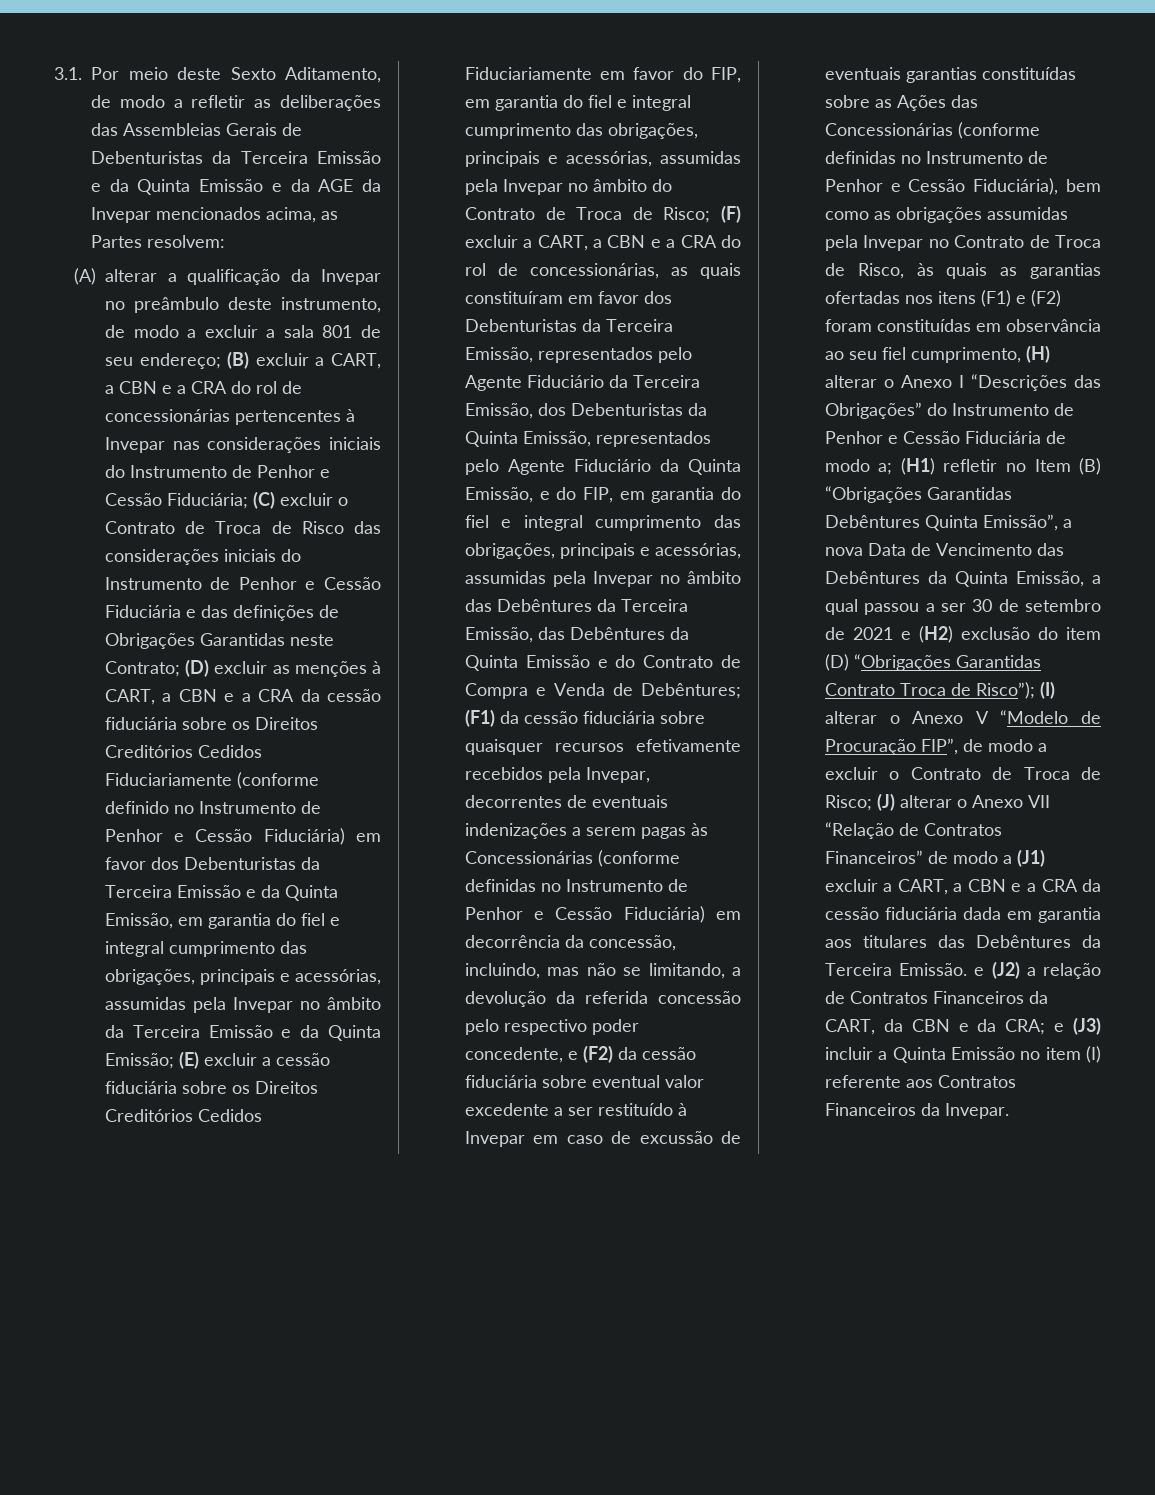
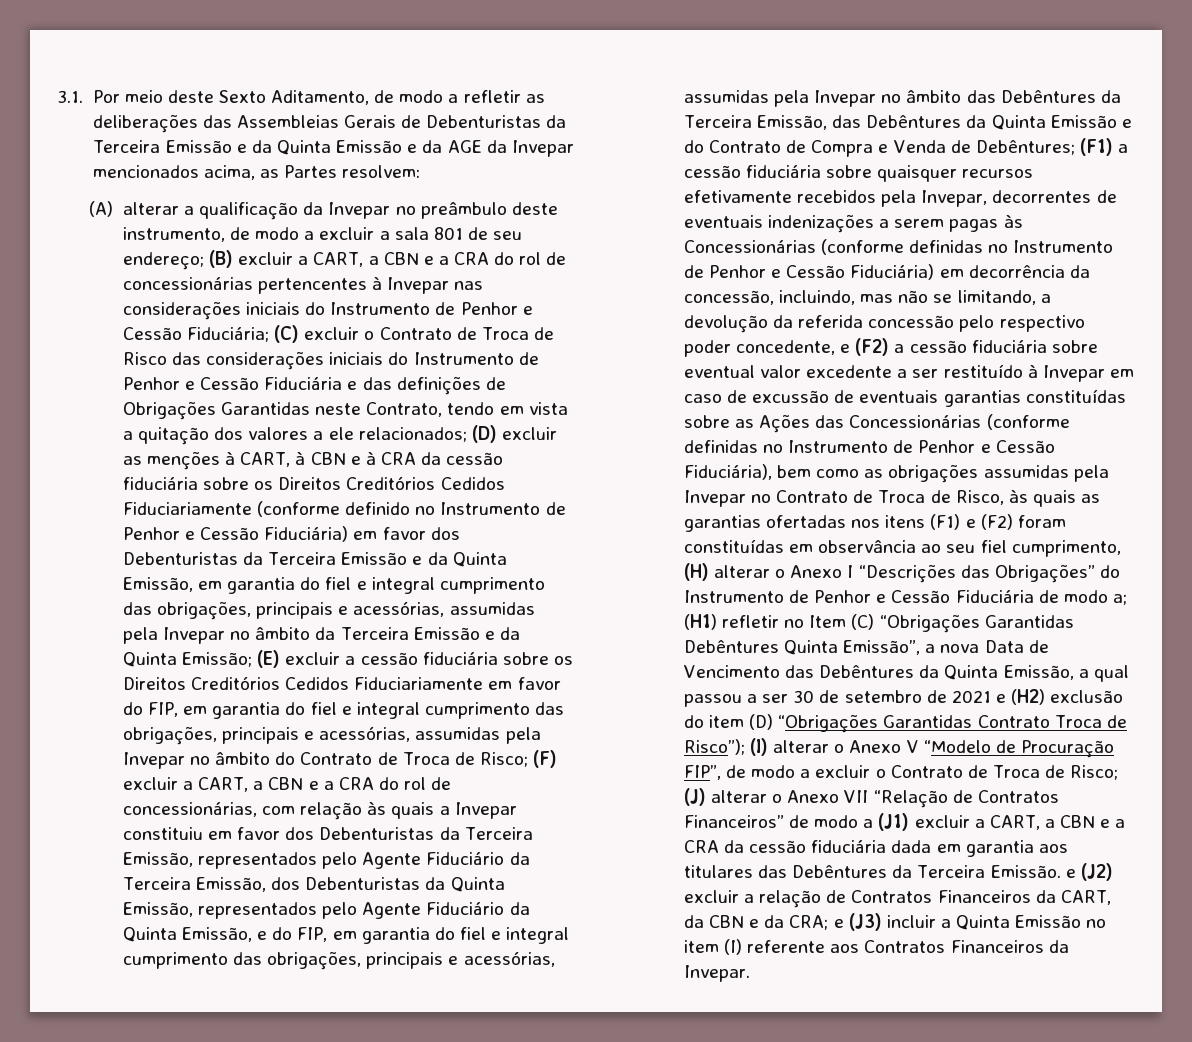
- (C) excluir o Contrato de Troca de Risco das considerações iniciais do Instrumento de Penhor e Cessão Fiduciária e das definições de Obrigações Garantidas neste Contrato;
+ (C) excluir o Contrato de Troca de Risco das considerações iniciais do Instrumento de Penhor e Cessão Fiduciária e das definições de Obrigações Garantidas neste Contrato, tendo em vista a quitação dos valores a ele relacionados;
- (D) excluir as menções à CART, a CBN e a CRA da cessão fiduciária sobre os Direitos Creditórios Cedidos Fiduciariamente (conforme definido no Instrumento de Penhor e Cessão Fiduciária) em favor dos Debenturistas da Terceira Emissão e da Quinta Emissão, em garantia do fiel e integral cumprimento das obrigações, principais e acessórias, assumidas pela Invepar no âmbito da Terceira Emissão e da Quinta Emissão;
+ (D) excluir as menções à CART, à CBN e à CRA da cessão fiduciária sobre os Direitos Creditórios Cedidos Fiduciariamente (conforme definido no Instrumento de Penhor e Cessão Fiduciária) em favor dos Debenturistas da Terceira Emissão e da Quinta Emissão, em garantia do fiel e integral cumprimento das obrigações, principais e acessórias, assumidas pela Invepar no âmbito da Terceira Emissão e da Quinta Emissão;
- (F) excluir a CART, a CBN e a CRA do rol de concessionárias, as quais constituíram em favor dos Debenturistas da Terceira Emissão, representados pelo Agente Fiduciário da Terceira Emissão, dos Debenturistas da Quinta Emissão, representados pelo Agente Fiduciário da Quinta Emissão, e do FIP, em garantia do fiel e integral cumprimento das obrigações, principais e acessórias, assumidas pela Invepar no âmbito das Debêntures da Terceira Emissão, das Debêntures da Quinta Emissão e do Contrato de Compra e Venda de Debêntures;
+ (F) excluir a CART, a CBN e a CRA do rol de concessionárias, com relação às quais a Invepar constituiu em favor dos Debenturistas da Terceira Emissão, representados pelo Agente Fiduciário da Terceira Emissão, dos Debenturistas da Quinta Emissão, representados pelo Agente Fiduciário da Quinta Emissão, e do FIP, em garantia do fiel e integral cumprimento das obrigações, principais e acessórias, assumidas pela Invepar no âmbito das Debêntures da Terceira Emissão, das Debêntures da Quinta Emissão e do Contrato de Compra e Venda de Debêntures;
- (F1) da cessão fiduciária sobre quaisquer recursos efetivamente recebidos pela Invepar, decorrentes de eventuais indenizações a serem pagas às Concessionárias (conforme definidas no Instrumento de Penhor e Cessão Fiduciária) em decorrência da concessão, incluindo, mas não se limitando, a devolução da referida concessão pelo respectivo poder concedente, e (F2) da cessão fiduciária sobre eventual valor excedente a ser restituído à Invepar em caso de excussão de eventuais garantias constituídas sobre as Ações das Concessionárias (conforme definidas no Instrumento de Penhor e Cessão Fiduciária), bem como as obrigações assumidas pela Invepar no Contrato de Troca de Risco, às quais as garantias ofertadas nos itens (F1) e (F2) foram constituídas em observância ao seu fiel cumprimento, (H) alterar o Anexo I “Descrições das Obrigações” do Instrumento de Penhor e Cessão Fiduciária de modo a;
+ (F1) a cessão fiduciária sobre quaisquer recursos efetivamente recebidos pela Invepar, decorrentes de eventuais indenizações a serem pagas às Concessionárias (conforme definidas no Instrumento de Penhor e Cessão Fiduciária) em decorrência da concessão, incluindo, mas não se limitando, a devolução da referida concessão pelo respectivo poder concedente, e (F2) a cessão fiduciária sobre eventual valor excedente a ser restituído à Invepar em caso de excussão de eventuais garantias constituídas sobre as Ações das Concessionárias (conforme definidas no Instrumento de Penhor e Cessão Fiduciária), bem como as obrigações assumidas pela Invepar no Contrato de Troca de Risco, às quais as garantias ofertadas nos itens (F1) e (F2) foram constituídas em observância ao seu fiel cumprimento, (H) alterar o Anexo I “Descrições das Obrigações” do Instrumento de Penhor e Cessão Fiduciária de modo a;
- (H1) refletir no Item (B) “Obrigações Garantidas Debêntures Quinta Emissão”, a nova Data de Vencimento das Debêntures da Quinta Emissão, a qual passou a ser 30 de setembro de 2021 e (H2) exclusão do item (D) “Obrigações Garantidas Contrato Troca de Risco”);
+ (H1) refletir no Item (C) “Obrigações Garantidas Debêntures Quinta Emissão”, a nova Data de Vencimento das Debêntures da Quinta Emissão, a qual passou a ser 30 de setembro de 2021 e (H2) exclusão do item (D) “Obrigações Garantidas Contrato Troca de Risco”);
- (J) alterar o Anexo VII “Relação de Contratos Financeiros” de modo a (J1) excluir a CART, a CBN e a CRA da cessão fiduciária dada em garantia aos titulares das Debêntures da Terceira Emissão. e (J2) a relação de Contratos Financeiros da CART, da CBN e da CRA;
+ (J) alterar o Anexo VII “Relação de Contratos Financeiros” de modo a (J1) excluir a CART, a CBN e a CRA da cessão fiduciária dada em garantia aos titulares das Debêntures da Terceira Emissão. e (J2) excluir a relação de Contratos Financeiros da CART, da CBN e da CRA;

